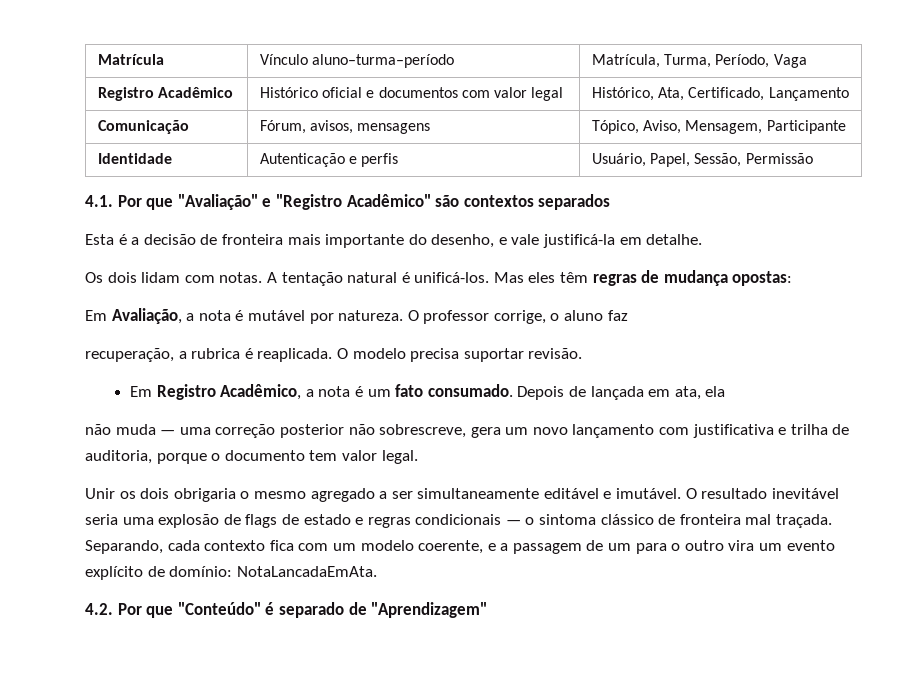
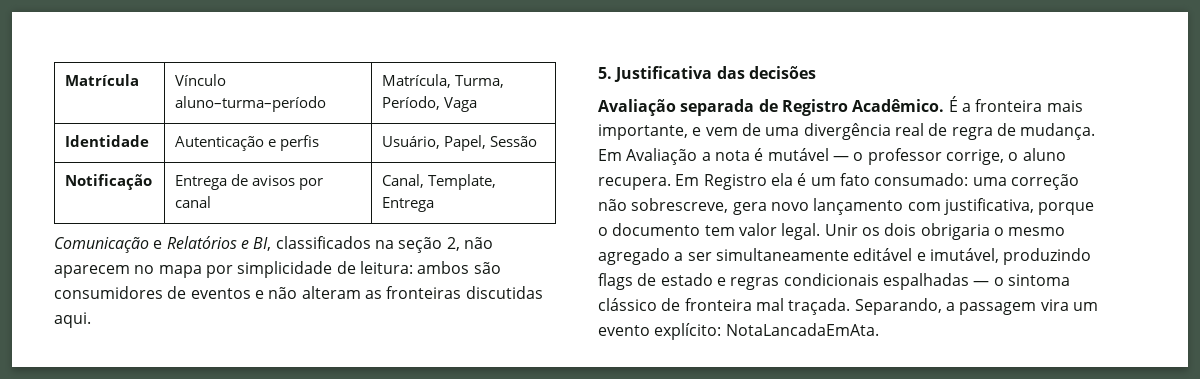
- Registro Acadêmico | Histórico oficial e documentos com valor legal | Histórico, Ata, Certificado, Lançamento
- Comunicação | Fórum, avisos, mensagens | Tópico, Aviso, Mensagem, Participante
- Identidade | Autenticação e perfis | Usuário, Papel, Sessão, Permissão
- 4.1. Por que "Avaliação" e "Registro Acadêmico" são contextos separados
- Esta é a decisão de fronteira mais importante do desenho, e vale justificá-la em detalhe.
- Os dois lidam com notas. A tentação natural é unificá-los. Mas eles têm regras de mudança opostas:
- Em Avaliação, a nota é mutável por natureza. O professor corrige, o aluno faz
- recuperação, a rubrica é reaplicada. O modelo precisa suportar revisão.
- Em Registro Acadêmico, a nota é um fato consumado. Depois de lançada em ata, ela
- não muda — uma correção posterior não sobrescreve, gera um novo lançamento com justificativa e trilha de auditoria, porque o documento tem valor legal.
- Unir os dois obrigaria o mesmo agregado a ser simultaneamente editável e imutável. O resultado inevitável seria uma explosão de flags de estado e regras condicionais — o sintoma clássico de fronteira mal traçada.
+ Identidade | Autenticação e perfis | Usuário, Papel, Sessão
+ Notificação | Entrega de avisos por canal | Canal, Template, Entrega
+ Comunicação e Relatórios e BI, classificados na seção 2, não aparecem no mapa por simplicidade de leitura: ambos são consumidores de eventos e não alteram as fronteiras discutidas aqui.
+ 5. Justificativa das decisões
+ Avaliação separada de Registro Acadêmico. É a fronteira mais importante, e vem de uma divergência real de regra de mudança. Em Avaliação a nota é mutável — o professor corrige, o aluno recupera. Em Registro ela é um fato consumado: uma correção não sobrescreve, gera novo lançamento com justificativa, porque o documento tem valor legal. Unir os dois obrigaria o mesmo agregado a ser simultaneamente editável e imutável, produzindo flags de estado e regras condicionais espalhadas — o sintoma clássico de fronteira mal traçada.
- Separando, cada contexto fica com um modelo coerente, e a passagem de um para o outro vira um evento explícito de domínio: NotaLancadaEmAta.
- 4.2. Por que "Conteúdo" é separado de "Aprendizagem"
+ Separando, a passagem vira um evento explícito: NotaLancadaEmAta.

